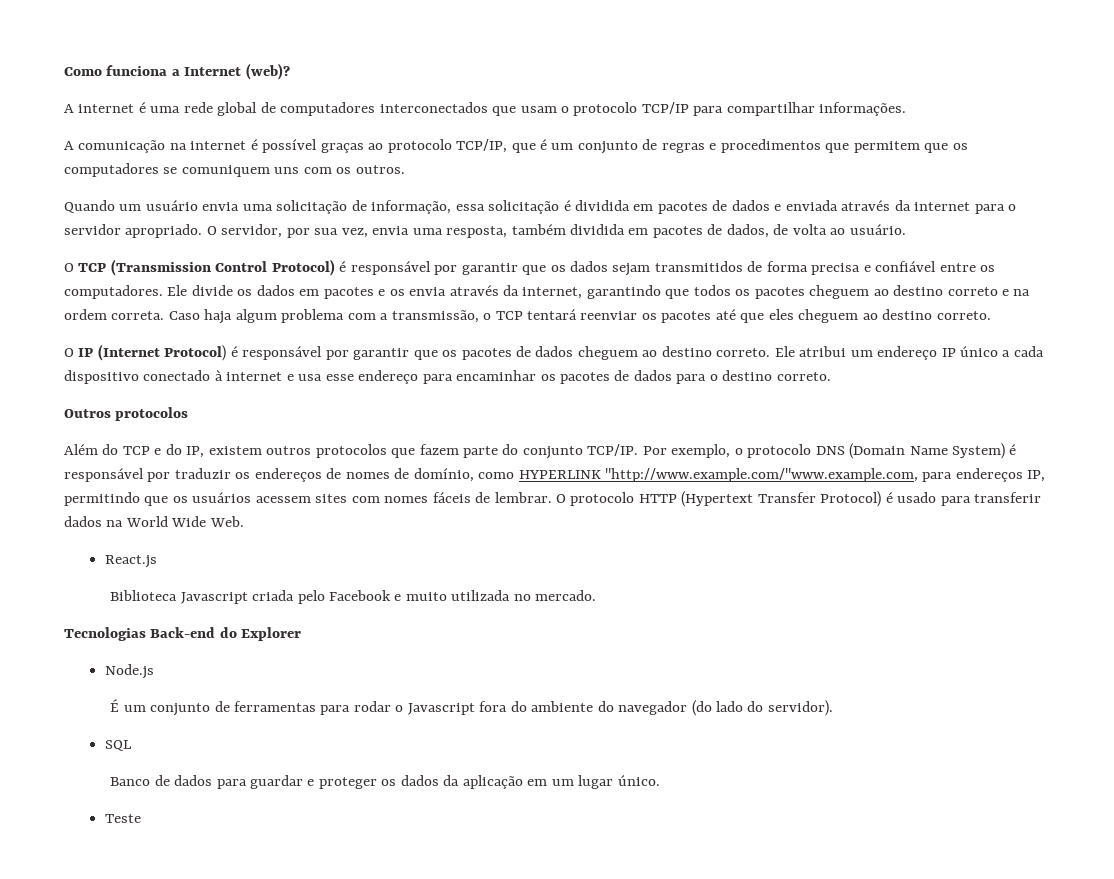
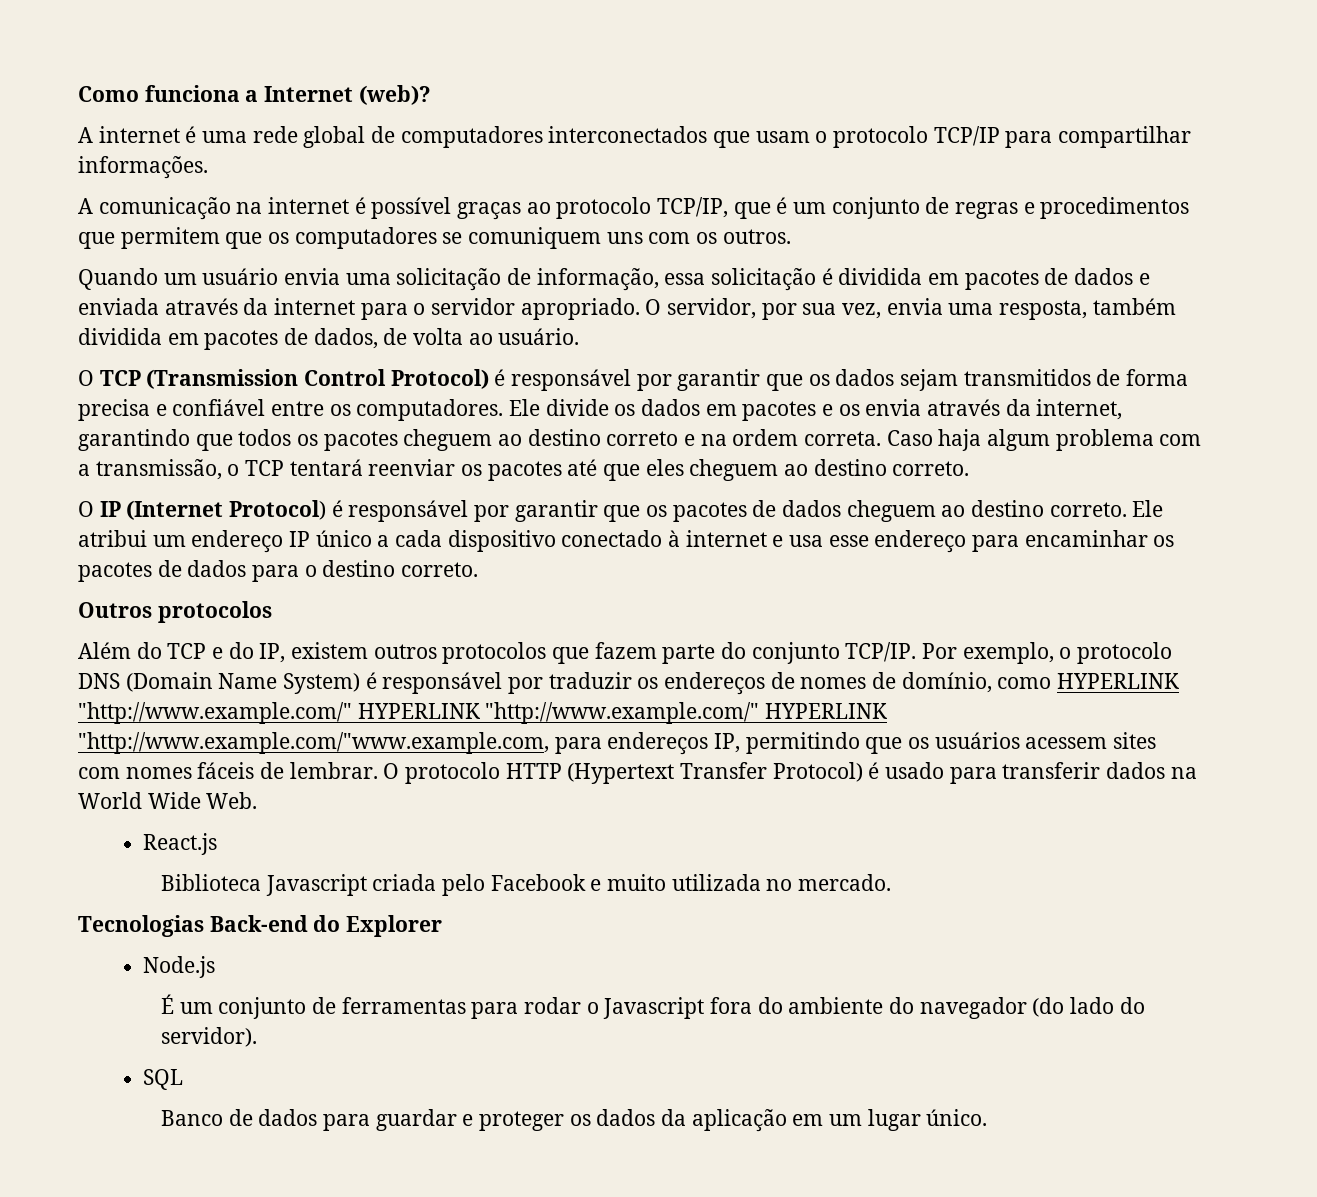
- Por exemplo, o protocolo DNS (Domain Name System) é responsável por traduzir os endereços de nomes de domínio, como HYPERLINK "http://www.example.com/"www.example.com, para endereços IP, permitindo que os usuários acessem sites com nomes fáceis de lembrar.
+ Por exemplo, o protocolo DNS (Domain Name System) é responsável por traduzir os endereços de nomes de domínio, como HYPERLINK "http://www.example.com/" HYPERLINK "http://www.example.com/" HYPERLINK "http://www.example.com/"www.example.com, para endereços IP, permitindo que os usuários acessem sites com nomes fáceis de lembrar.
- Teste

